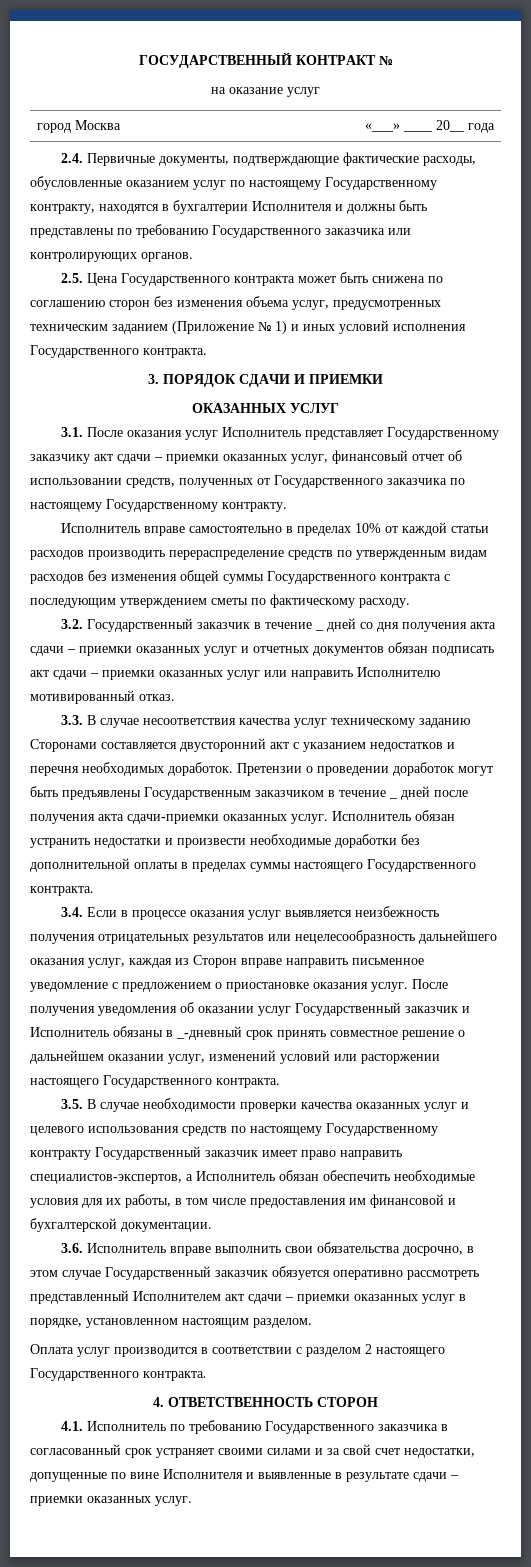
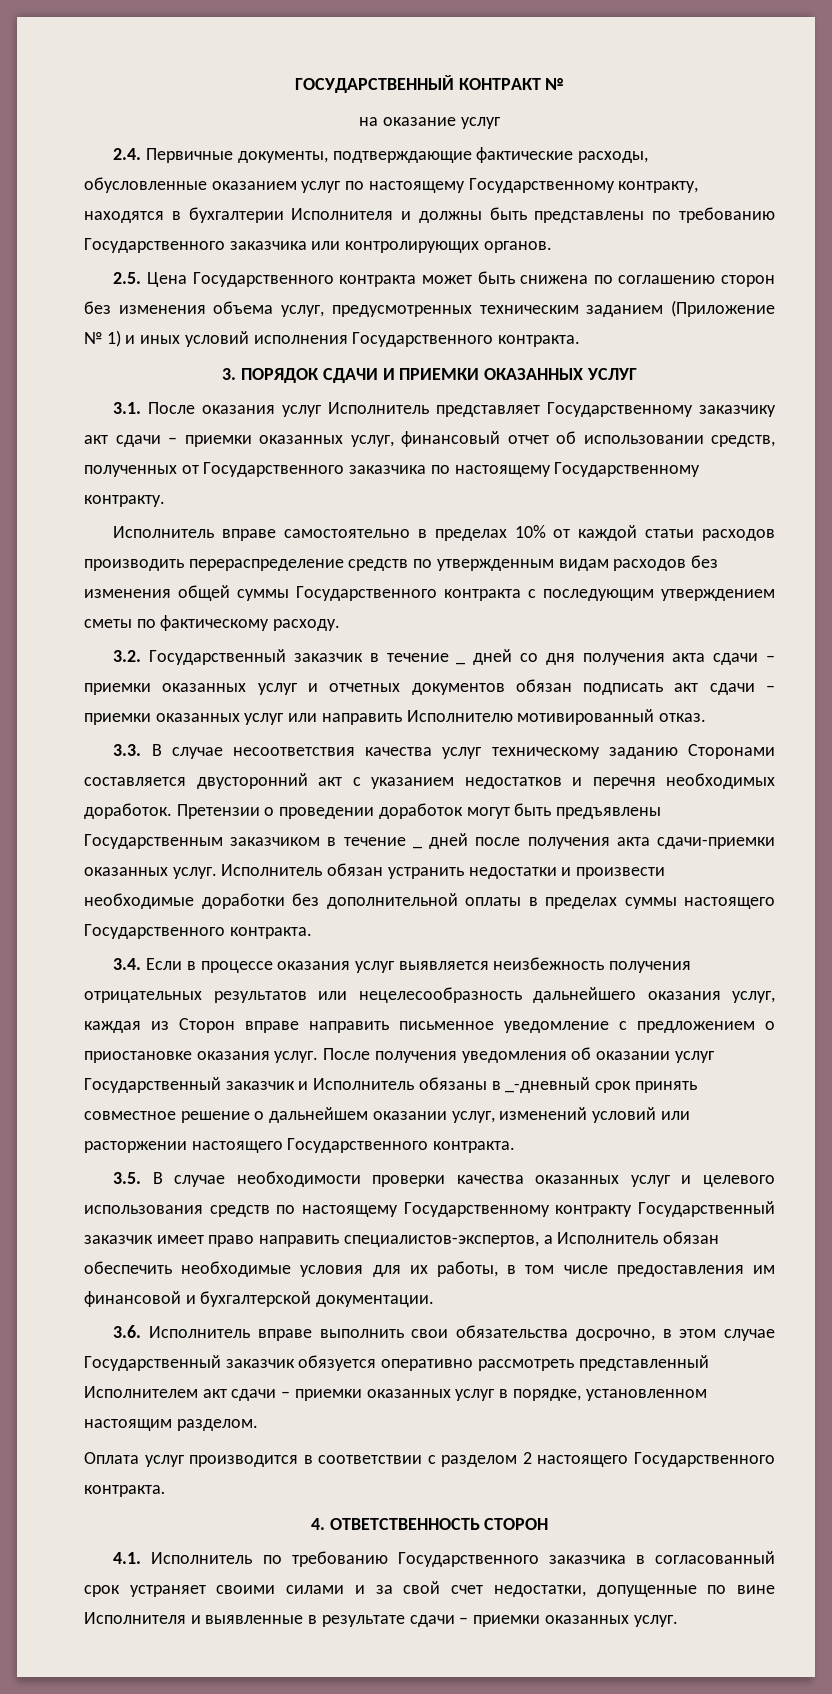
- город Москва | «___» ____ 20__ года
- 3. ПОРЯДОК СДАЧИ И ПРИЕМКИ
- ОКАЗАННЫХ УСЛУГ
+ 3. ПОРЯДОК СДАЧИ И ПРИЕМКИ ОКАЗАННЫХ УСЛУГ

